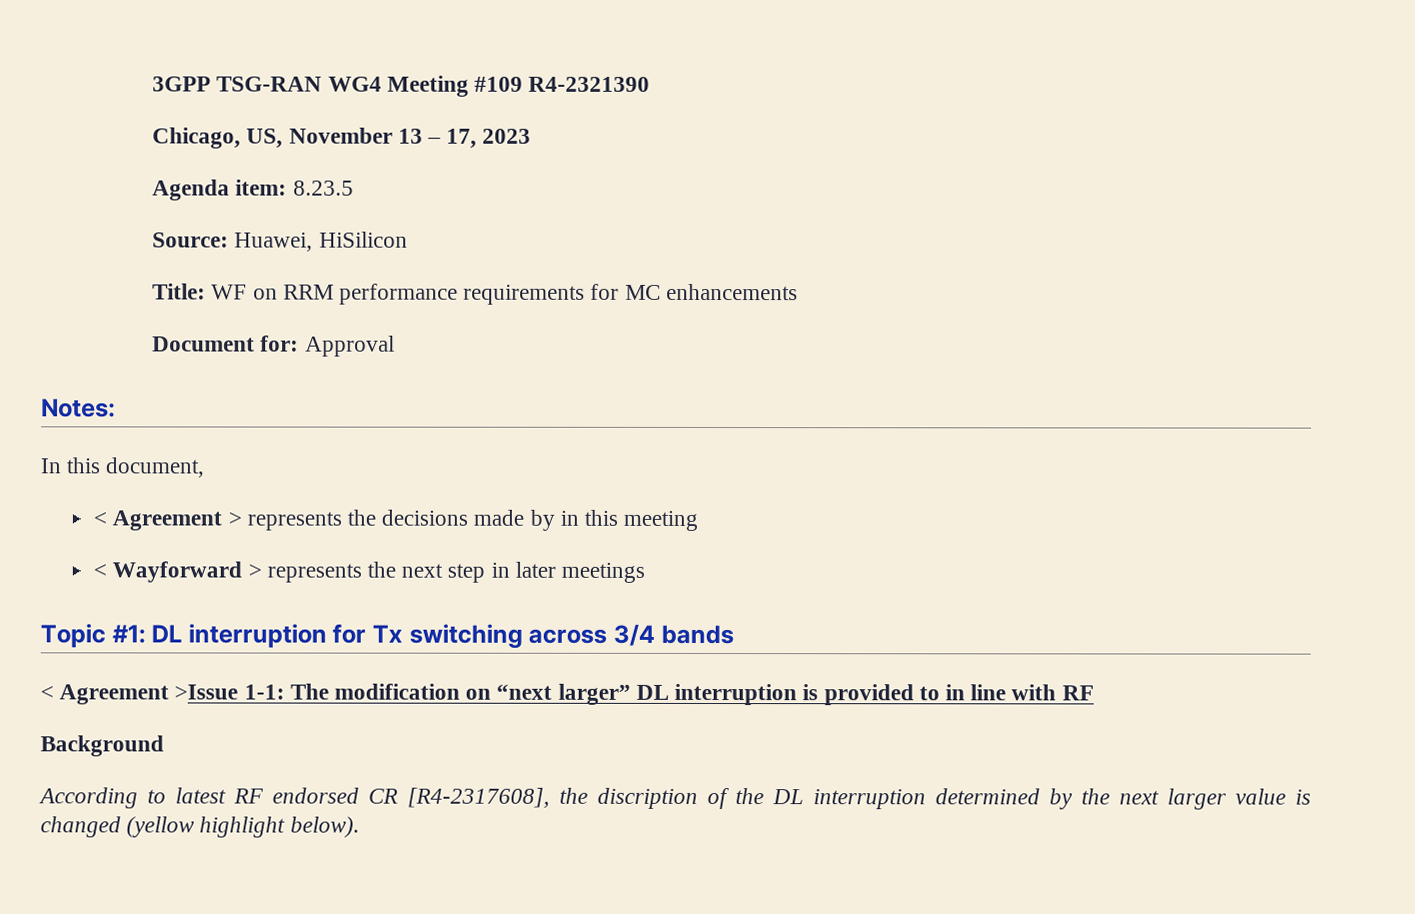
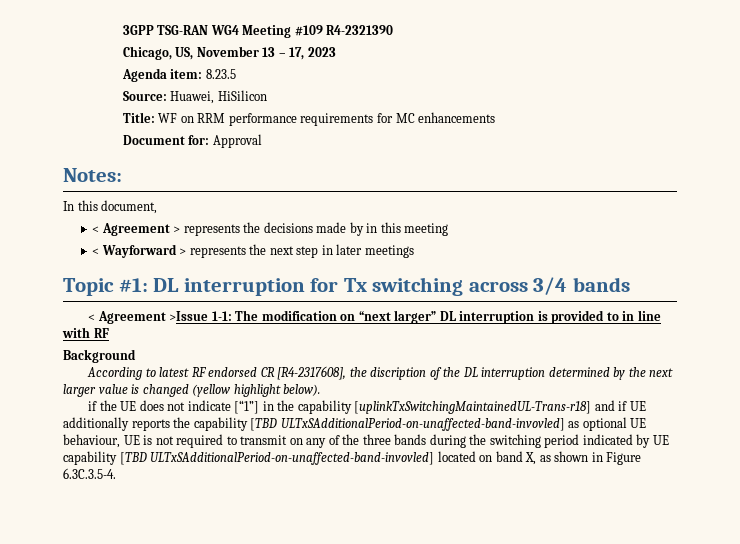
+ if the UE does not indicate [“1”] in the capability [uplinkTxSwitchingMaintainedUL-Trans-r18] and if UE additionally reports the capability [TBD ULTxSAdditionalPeriod-on-unaffected-band-invovled] as optional UE behaviour, UE is not required to transmit on any of the three bands during the switching period indicated by UE capability [TBD ULTxSAdditionalPeriod-on-unaffected-band-invovled] located on band X, as shown in Figure 6.3C.3.5-4.

